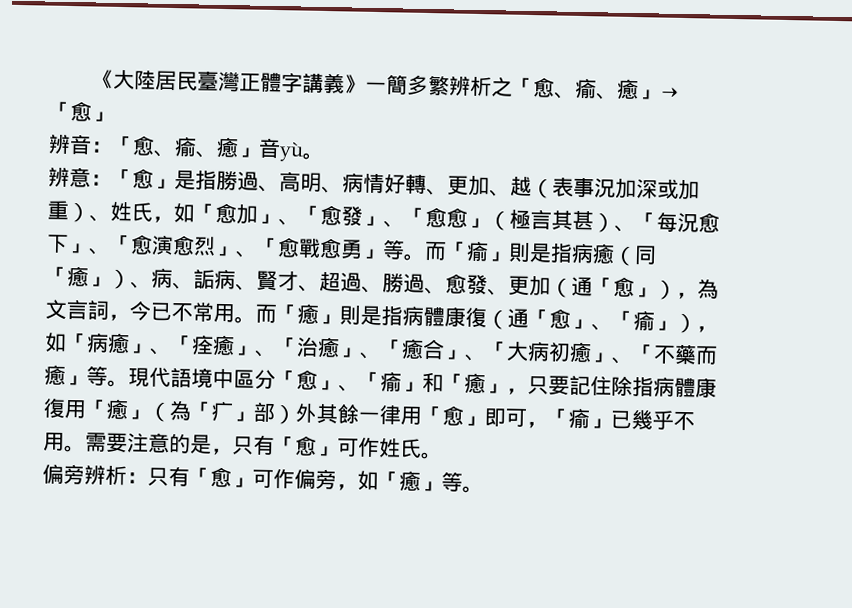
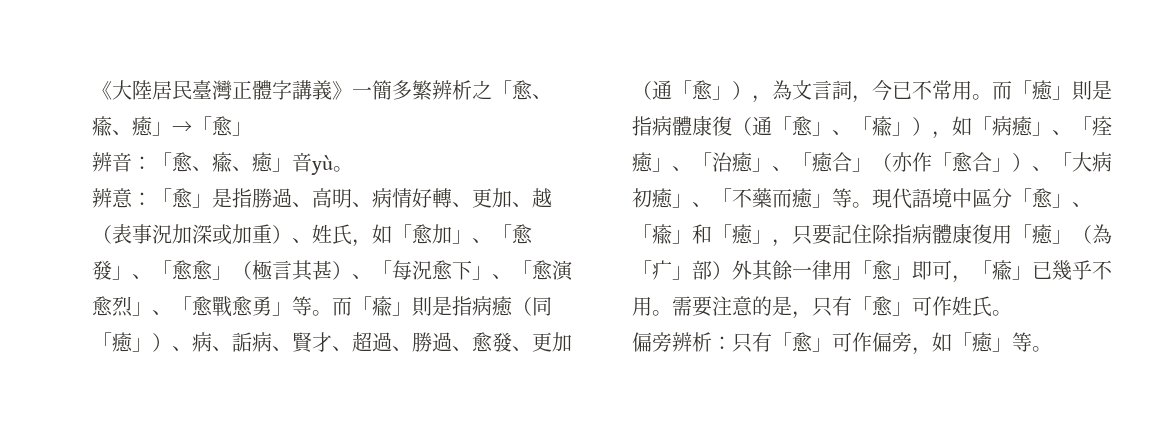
- 而「癒」則是指病體康復（通「愈」、「瘉」），如「病癒」、「痊癒」、「治癒」、「癒合」、「大病初癒」、「不藥而癒」等。
+ 而「癒」則是指病體康復（通「愈」、「瘉」），如「病癒」、「痊癒」、「治癒」、「癒合」（亦作「愈合」）、「大病初癒」、「不藥而癒」等。

